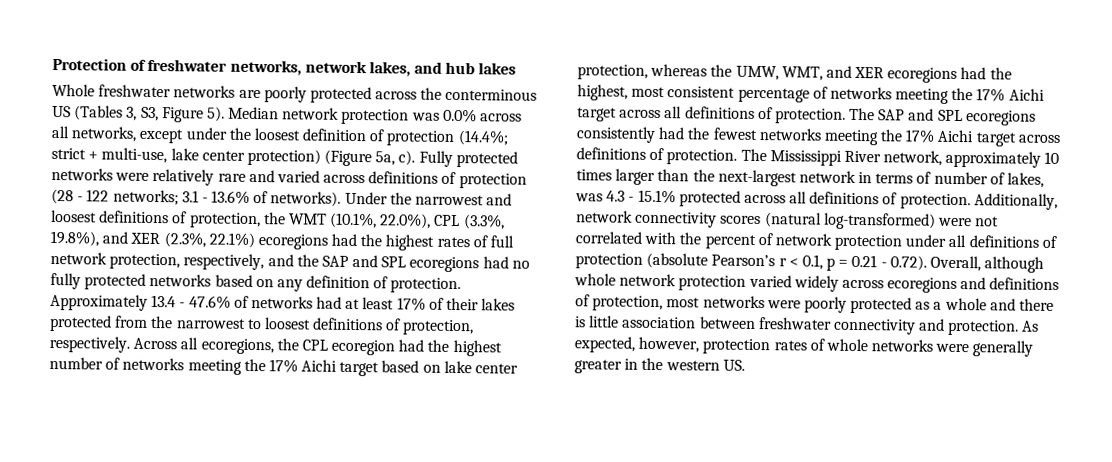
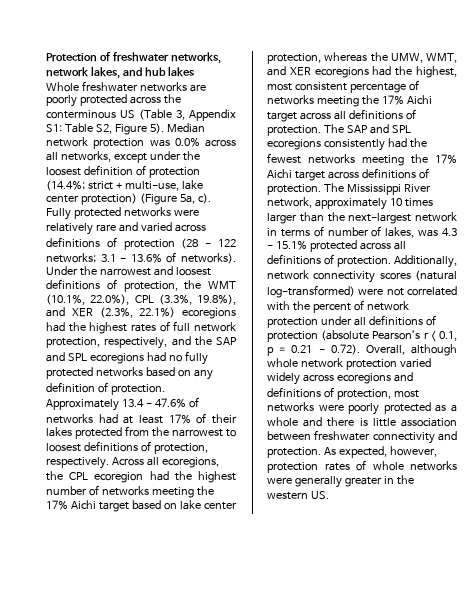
- Whole freshwater networks are poorly protected across the conterminous US (Tables 3, S3, Figure 5).
+ Whole freshwater networks are poorly protected across the conterminous US (Table 3, Appendix S1: Table S2, Figure 5).

